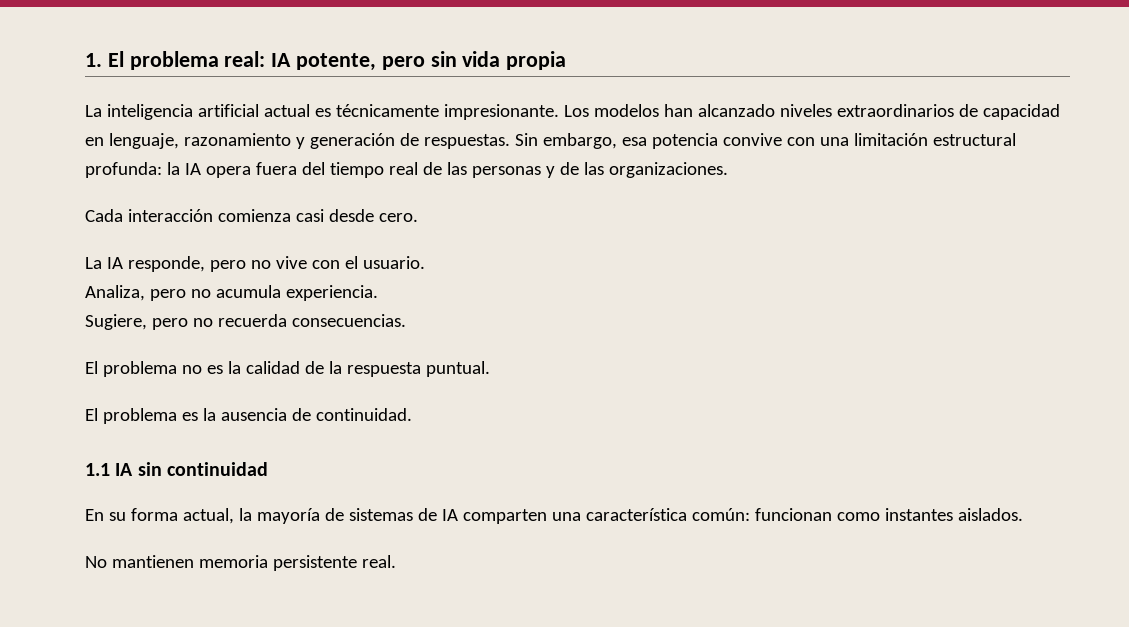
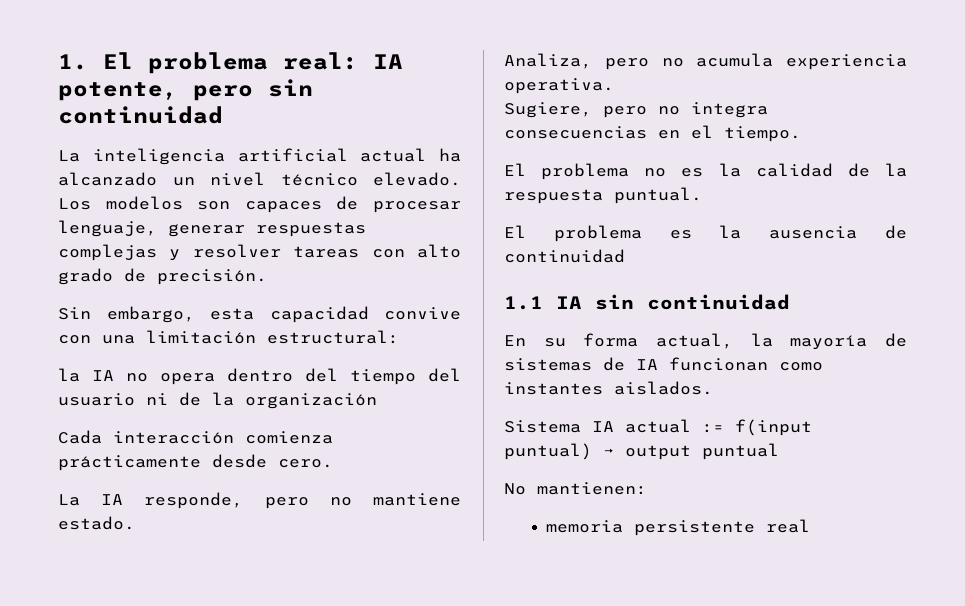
- 1. El problema real: IA potente, pero sin vida propia
+ 1. El problema real: IA potente, pero sin continuidad
- La inteligencia artificial actual es técnicamente impresionante. Los modelos han alcanzado niveles extraordinarios de capacidad en lenguaje, razonamiento y generación de respuestas. Sin embargo, esa potencia convive con una limitación estructural profunda: la IA opera fuera del tiempo real de las personas y de las organizaciones.
+ La inteligencia artificial actual ha alcanzado un nivel técnico elevado. Los modelos son capaces de procesar lenguaje, generar respuestas complejas y resolver tareas con alto grado de precisión.
+ Sin embargo, esta capacidad convive con una limitación estructural:
+ la IA no opera dentro del tiempo del usuario ni de la organización
- Cada interacción comienza casi desde cero.
+ Cada interacción comienza prácticamente desde cero.
- La IA responde, pero no vive con el usuario.
+ La IA responde, pero no mantiene estado.
- Analiza, pero no acumula experiencia.
+ Analiza, pero no acumula experiencia operativa.
- Sugiere, pero no recuerda consecuencias.
+ Sugiere, pero no integra consecuencias en el tiempo.
- El problema es la ausencia de continuidad.
+ El problema es la ausencia de continuidad
- En su forma actual, la mayoría de sistemas de IA comparten una característica común: funcionan como instantes aislados.
+ En su forma actual, la mayoría de sistemas de IA funcionan como instantes aislados.
+ Sistema IA actual := f(input puntual) → output puntual
- No mantienen memoria persistente real.
+ No mantienen:
+ memoria persistente real

